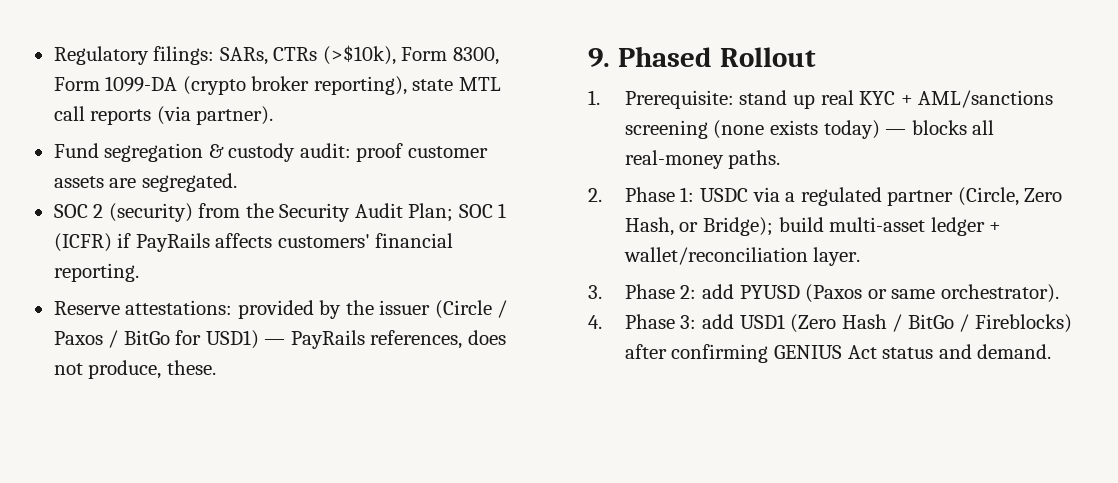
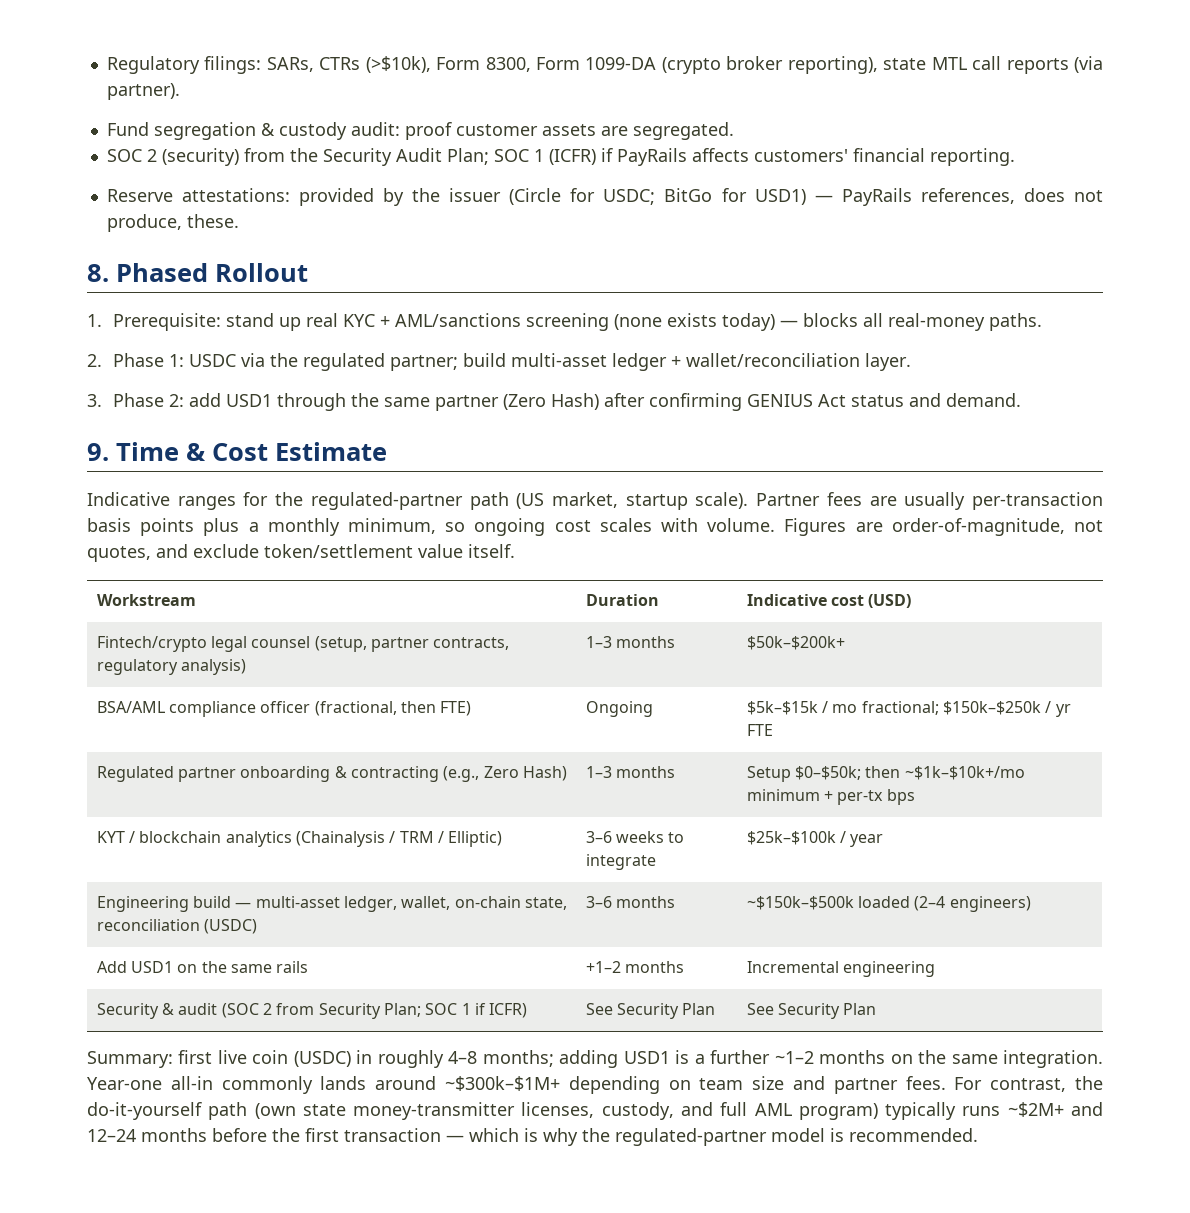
- Reserve attestations: provided by the issuer (Circle / Paxos / BitGo for USD1) — PayRails references, does not produce, these.
+ Reserve attestations: provided by the issuer (Circle for USDC; BitGo for USD1) — PayRails references, does not produce, these.
- 9. Phased Rollout
+ 8. Phased Rollout
- 2. Phase 1: USDC via a regulated partner (Circle, Zero Hash, or Bridge); build multi-asset ledger + wallet/reconciliation layer.
+ 2. Phase 1: USDC via the regulated partner; build multi-asset ledger + wallet/reconciliation layer.
- 3. Phase 2: add PYUSD (Paxos or same orchestrator).
- 4. Phase 3: add USD1 (Zero Hash / BitGo / Fireblocks) after confirming GENIUS Act status and demand.
+ 3. Phase 2: add USD1 through the same partner (Zero Hash) after confirming GENIUS Act status and demand.
+ 9. Time & Cost Estimate
+ Indicative ranges for the regulated-partner path (US market, startup scale). Partner fees are usually per-transaction basis points plus a monthly minimum, so ongoing cost scales with volume. Figures are order-of-magnitude, not quotes, and exclude token/settlement value itself.
+ Workstream | Duration | Indicative cost (USD)
+ Fintech/crypto legal counsel (setup, partner contracts, regulatory analysis) | 1–3 months | $50k–$200k+
+ BSA/AML compliance officer (fractional, then FTE) | Ongoing | $5k–$15k / mo fractional; $150k–$250k / yr FTE
+ Regulated partner onboarding & contracting (e.g., Zero Hash) | 1–3 months | Setup $0–$50k; then ~$1k–$10k+/mo minimum + per-tx bps
+ KYT / blockchain analytics (Chainalysis / TRM / Elliptic) | 3–6 weeks to integrate | $25k–$100k / year
+ Engineering build — multi-asset ledger, wallet, on-chain state, reconciliation (USDC) | 3–6 months | ~$150k–$500k loaded (2–4 engineers)
+ Add USD1 on the same rails | +1–2 months | Incremental engineering
+ Security & audit (SOC 2 from Security Plan; SOC 1 if ICFR) | See Security Plan | See Security Plan
+ Summary: first live coin (USDC) in roughly 4–8 months; adding USD1 is a further ~1–2 months on the same integration. Year-one all-in commonly lands around ~$300k–$1M+ depending on team size and partner fees. For contrast, the do-it-yourself path (own state money-transmitter licenses, custody, and full AML program) typically runs ~$2M+ and 12–24 months before the first transaction — which is why the regulated-partner model is recommended.

